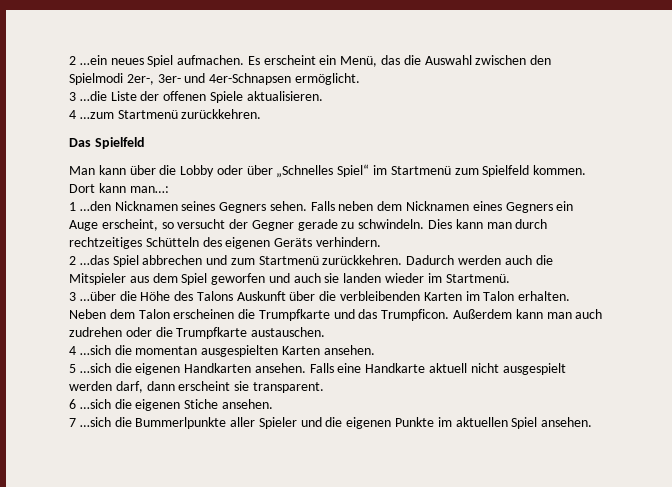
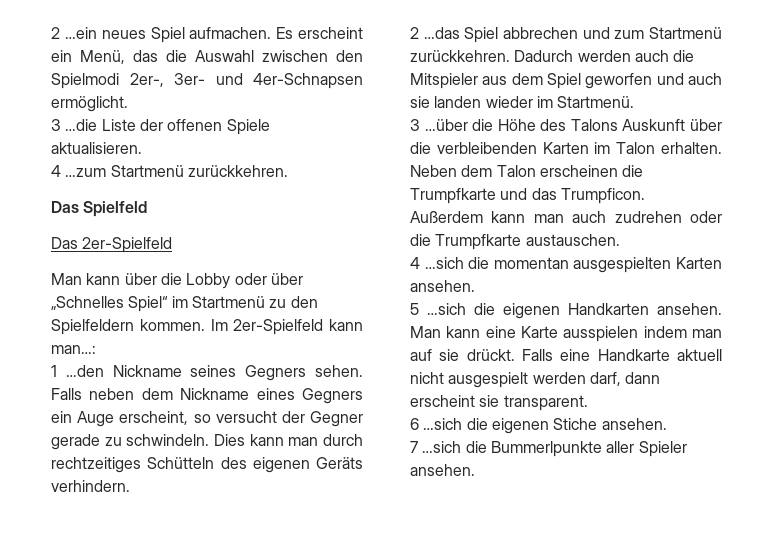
+ Das 2er-Spielfeld
- Man kann über die Lobby oder über „Schnelles Spiel“ im Startmenü zum Spielfeld kommen. Dort kann man…:
+ Man kann über die Lobby oder über „Schnelles Spiel“ im Startmenü zu den Spielfeldern kommen. Im 2er-Spielfeld kann man…:
- 1 …den Nicknamen seines Gegners sehen.
+ 1 …den Nickname seines Gegners sehen.
- Falls neben dem Nicknamen eines Gegners ein Auge erscheint, so versucht der Gegner gerade zu schwindeln.
+ Falls neben dem Nickname eines Gegners ein Auge erscheint, so versucht der Gegner gerade zu schwindeln.
+ Man kann eine Karte ausspielen indem man auf sie drückt.
- 7 …sich die Bummerlpunkte aller Spieler und die eigenen Punkte im aktuellen Spiel ansehen.
+ 7 …sich die Bummerlpunkte aller Spieler ansehen.

